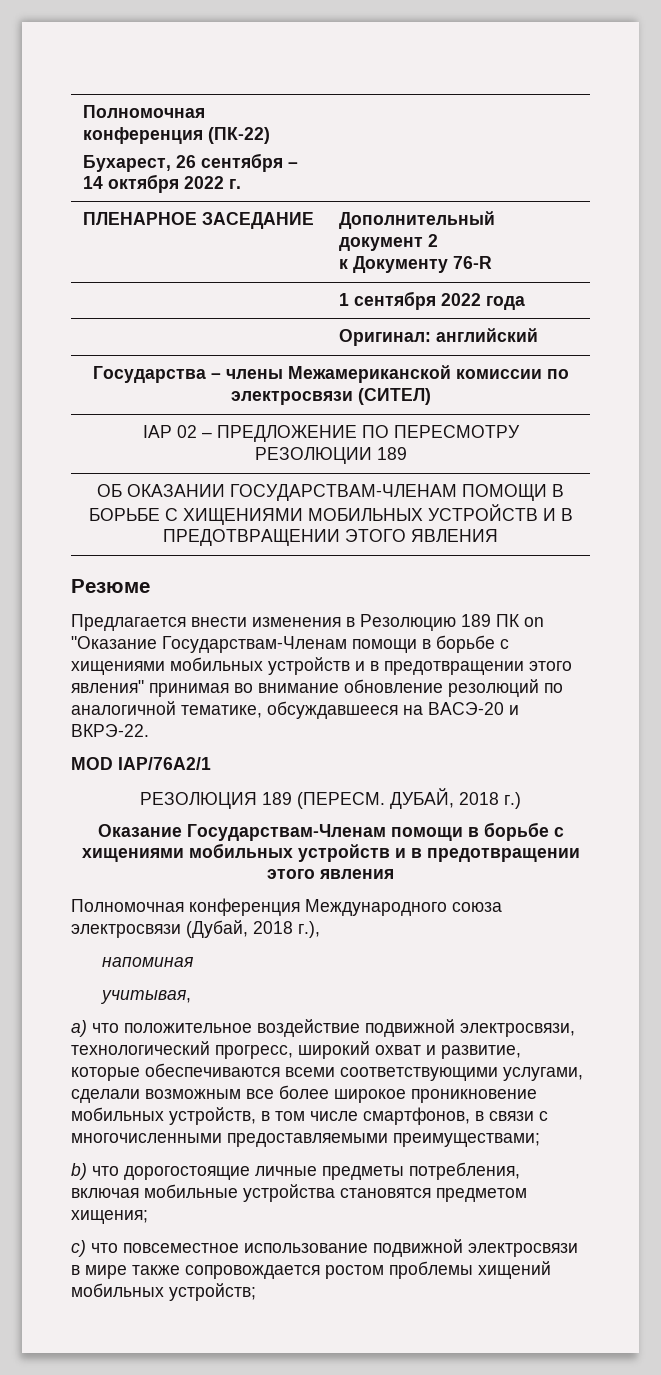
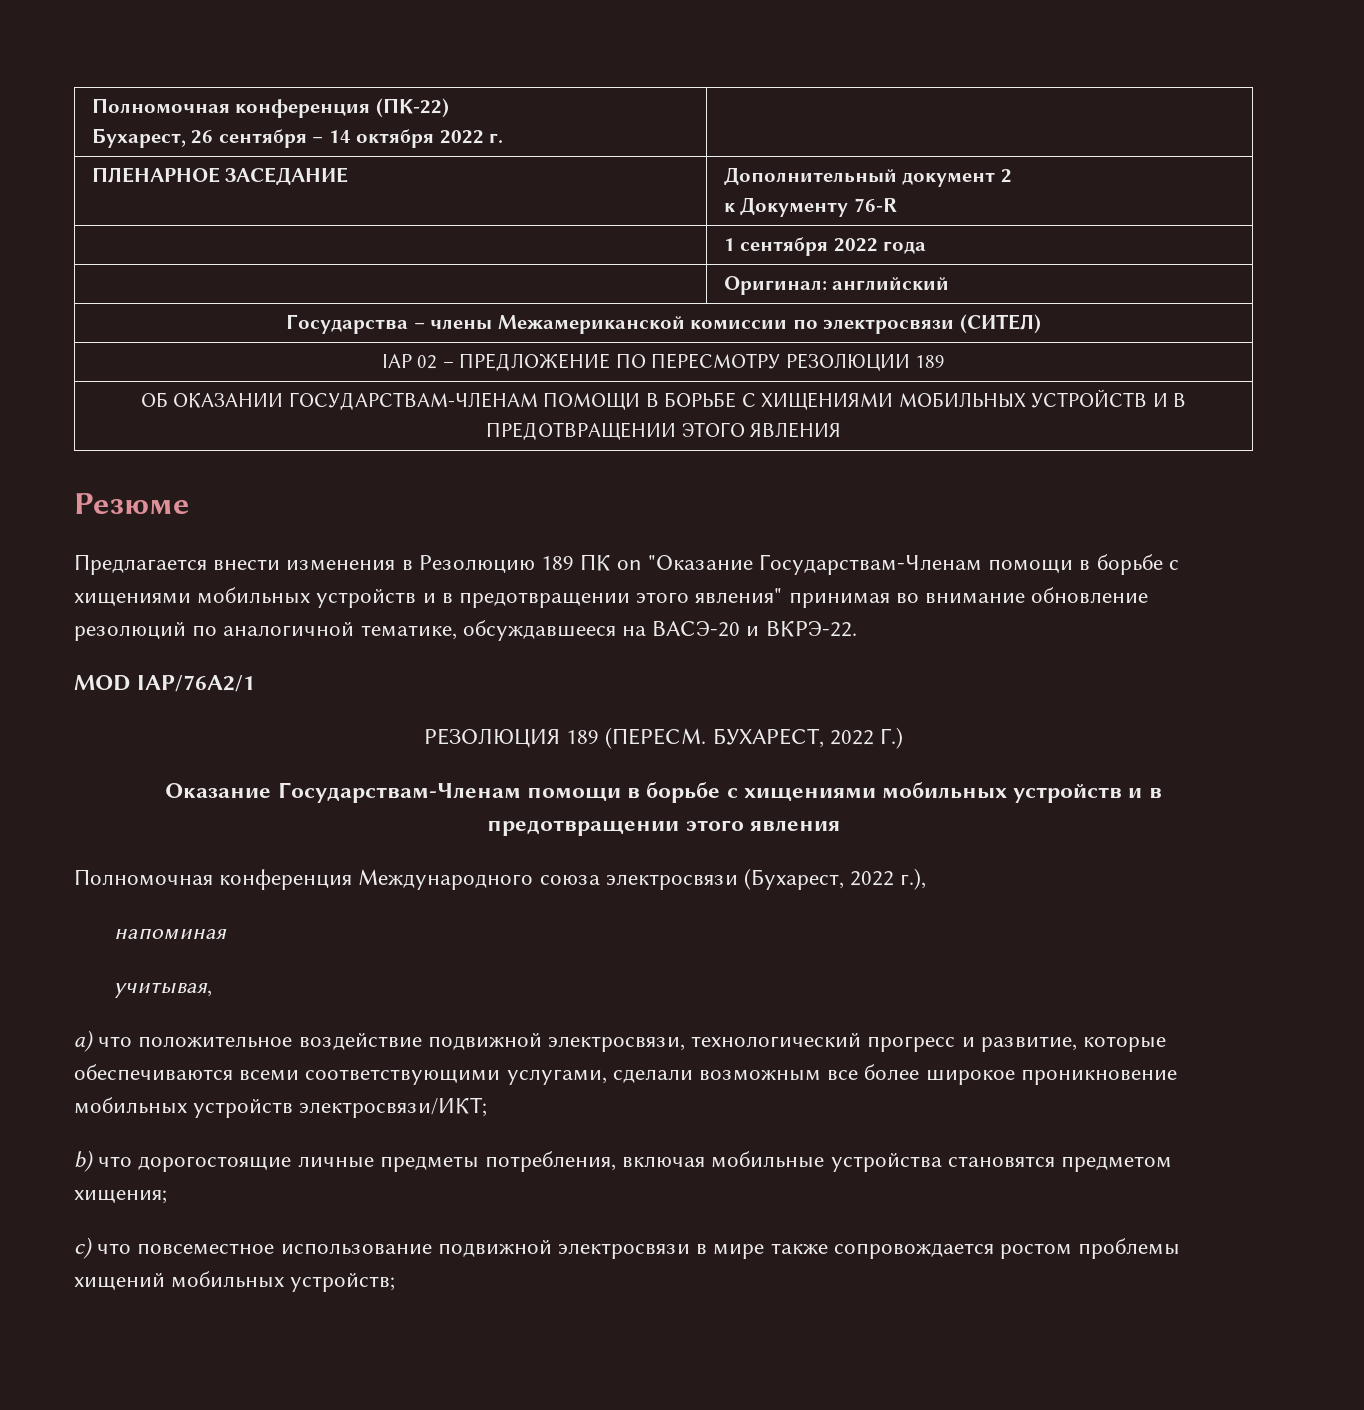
- ДУБАЙ, 2018 г.)
+ БУХАРЕСТ, 2022 Г.)
- Полномочная конференция Международного союза электросвязи (Дубай, 2018 г.),
+ Полномочная конференция Международного союза электросвязи (Бухарест, 2022 г.),
- a) что положительное воздействие подвижной электросвязи, технологический прогресс, широкий охват и развитие, которые обеспечиваются всеми соответствующими услугами, сделали возможным все более широкое проникновение мобильных устройств, в том числе смартфонов, в связи с многочисленными предоставляемыми преимуществами;
+ a) что положительное воздействие подвижной электросвязи, технологический прогресс и развитие, которые обеспечиваются всеми соответствующими услугами, сделали возможным все более широкое проникновение мобильных устройств электросвязи/ИКТ;

